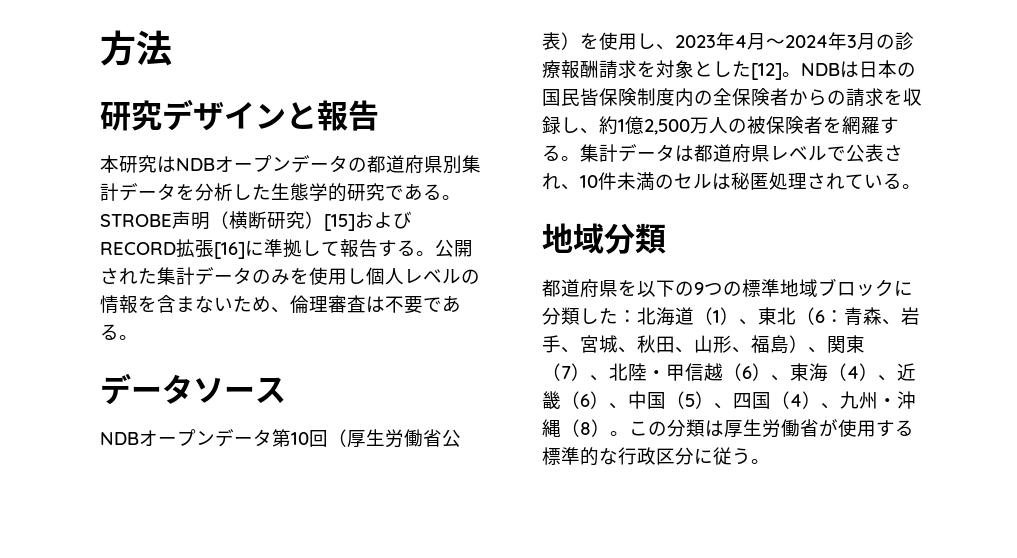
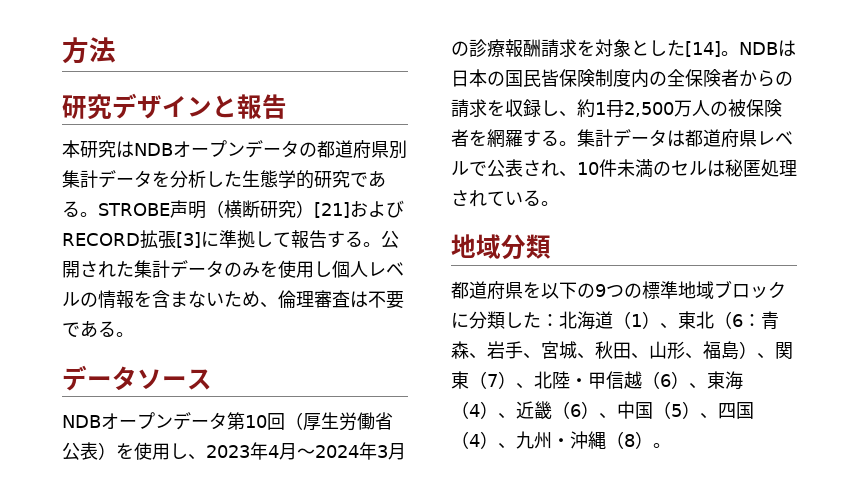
- STROBE声明（横断研究）[15]およびRECORD拡張[16]に準拠して報告する。
+ STROBE声明（横断研究）[21]およびRECORD拡張[3]に準拠して報告する。
- NDBオープンデータ第10回（厚生労働省公表）を使用し、2023年4月〜2024年3月の診療報酬請求を対象とした[12]。
+ NDBオープンデータ第10回（厚生労働省公表）を使用し、2023年4月〜2024年3月の診療報酬請求を対象とした[14]。
- NDBは日本の国民皆保険制度内の全保険者からの請求を収録し、約1億2,500万人の被保険者を網羅する。
+ NDBは日本の国民皆保険制度内の全保険者からの請求を収録し、約1冄2,500万人の被保険者を網羅する。
- この分類は厚生労働省が使用する標準的な行政区分に従う。

